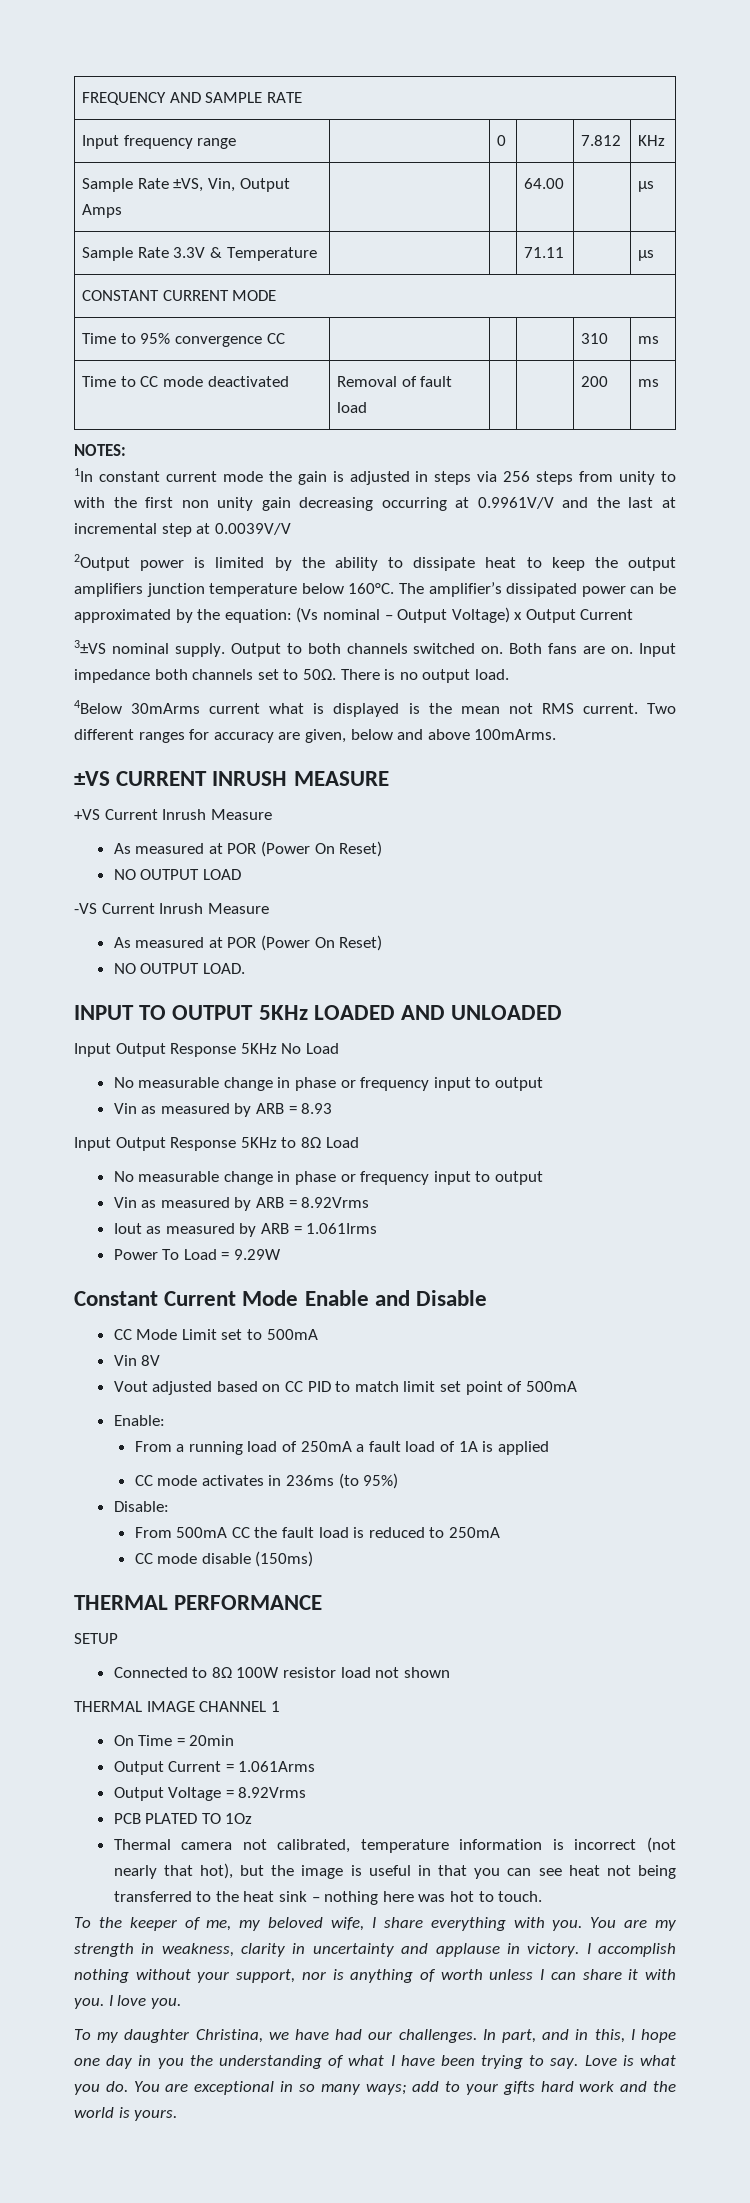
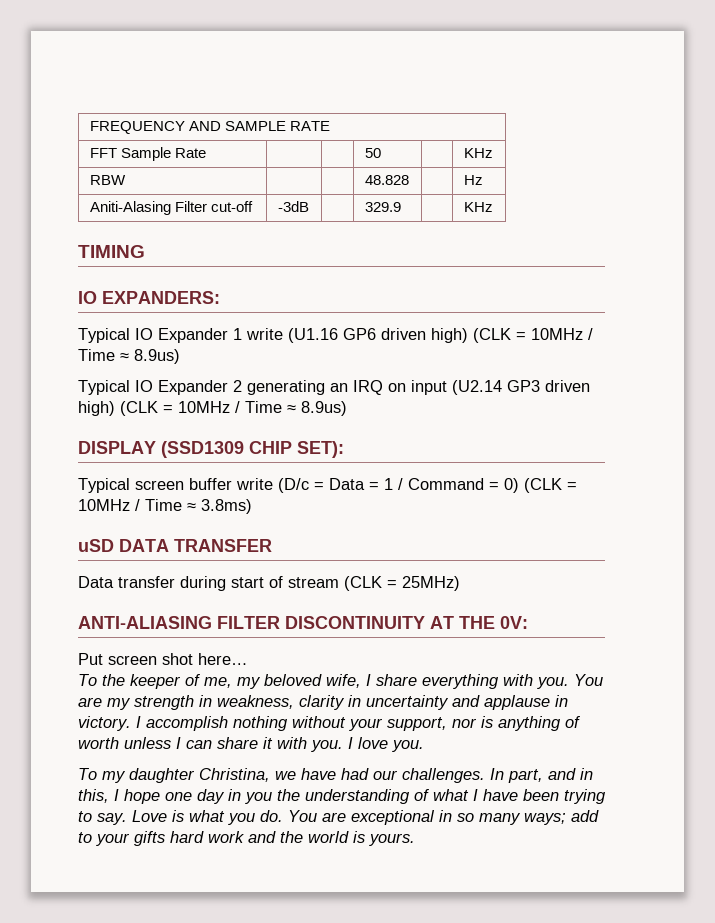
- Input frequency range | | 0 | | 7.812 | KHz
- Sample Rate ±VS, Vin, Output Amps | | | 64.00 | | µs
- Sample Rate 3.3V & Temperature | | | 71.11 | | µs
- CONSTANT CURRENT MODE
- Time to 95% convergence CC | | | | 310 | ms
- Time to CC mode deactivated | Removal of fault load | | | 200 | ms
- NOTES:
- 1In constant current mode the gain is adjusted in steps via 256 steps from unity to with the first non unity gain decreasing occurring at 0.9961V/V and the last at incremental step at 0.0039V/V
- 2Output power is limited by the ability to dissipate heat to keep the output amplifiers junction temperature below 160°C. The amplifier’s dissipated power can be approximated by the equation: (Vs nominal – Output Voltage) x Output Current
- 3±VS nominal supply. Output to both channels switched on. Both fans are on. Input impedance both channels set to 50Ω. There is no output load.
- 4Below 30mArms current what is displayed is the mean not RMS current. Two different ranges for accuracy are given, below and above 100mArms.
- ±VS CURRENT INRUSH MEASURE
- +VS Current Inrush Measure
- As measured at POR (Power On Reset)
- NO OUTPUT LOAD
- -VS Current Inrush Measure
- As measured at POR (Power On Reset)
- NO OUTPUT LOAD.
- INPUT TO OUTPUT 5KHz LOADED AND UNLOADED
- Input Output Response 5KHz No Load
- No measurable change in phase or frequency input to output
- Vin as measured by ARB = 8.93
- Input Output Response 5KHz to 8Ω Load
- No measurable change in phase or frequency input to output
- Vin as measured by ARB = 8.92Vrms
- Iout as measured by ARB = 1.061Irms
- Power To Load = 9.29W
- Constant Current Mode Enable and Disable
- CC Mode Limit set to 500mA
- Vin 8V
- Vout adjusted based on CC PID to match limit set point of 500mA
- Enable:
- From a running load of 250mA a fault load of 1A is applied
- CC mode activates in 236ms (to 95%)
- Disable:
- From 500mA CC the fault load is reduced to 250mA
- CC mode disable (150ms)
- THERMAL PERFORMANCE
- SETUP
- Connected to 8Ω 100W resistor load not shown
- THERMAL IMAGE CHANNEL 1
- On Time = 20min
- Output Current = 1.061Arms
- Output Voltage = 8.92Vrms
- PCB PLATED TO 1Oz
- Thermal camera not calibrated, temperature information is incorrect (not nearly that hot), but the image is useful in that you can see heat not being transferred to the heat sink – nothing here was hot to touch.
+ FFT Sample Rate | | | 50 | | KHz
+ RBW | | | 48.828 | | Hz
+ Aniti-Alasing Filter cut-off | -3dB | | 329.9 | | KHz
+ TIMING
+ IO EXPANDERS:
+ Typical IO Expander 1 write (U1.16 GP6 driven high) (CLK = 10MHz / Time ≈ 8.9us)
+ Typical IO Expander 2 generating an IRQ on input (U2.14 GP3 driven high) (CLK = 10MHz / Time ≈ 8.9us)
+ DISPLAY (SSD1309 CHIP SET):
+ Typical screen buffer write (D/c = Data = 1 / Command = 0) (CLK = 10MHz / Time ≈ 3.8ms)
+ uSD DATA TRANSFER
+ Data transfer during start of stream (CLK = 25MHz)
+ ANTI-ALIASING FILTER DISCONTINUITY AT THE 0V:
+ Put screen shot here…

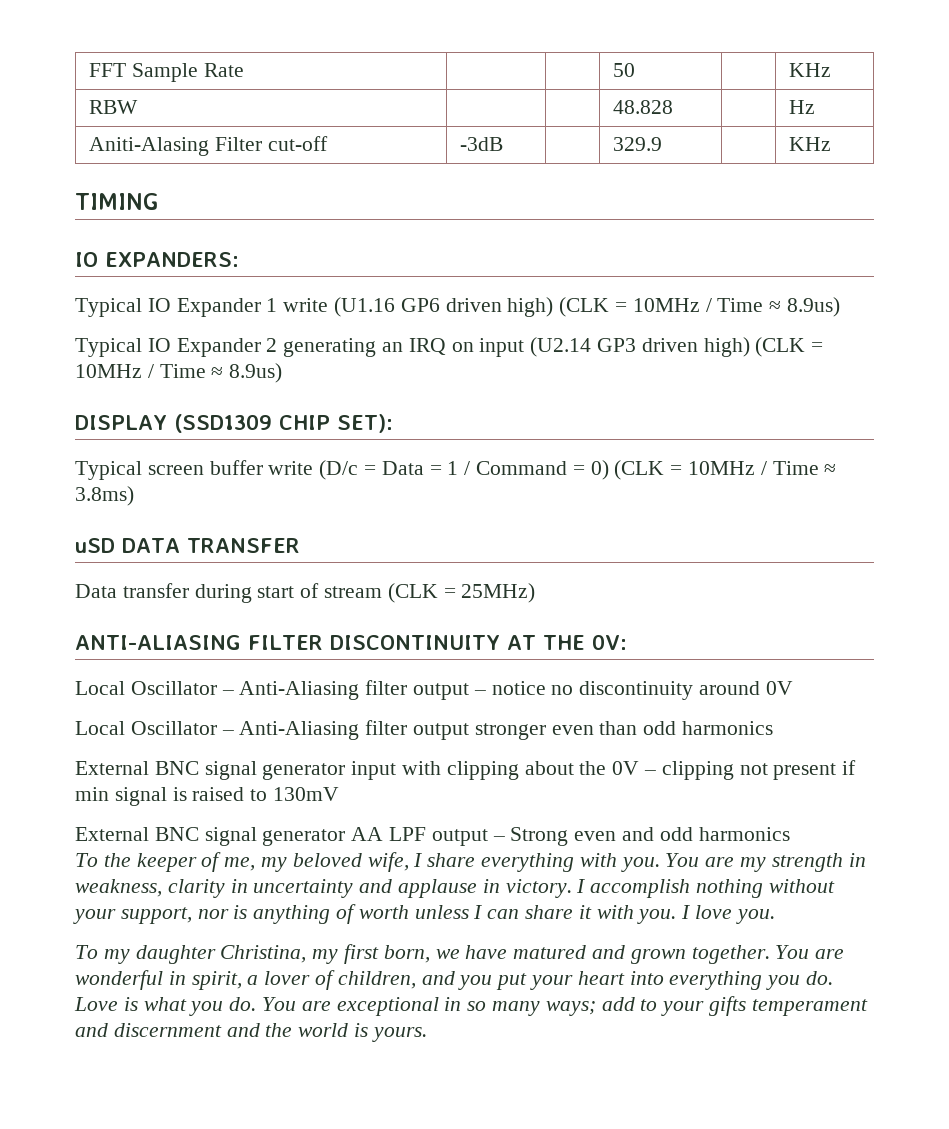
- FREQUENCY AND SAMPLE RATE
- Put screen shot here…
+ Local Oscillator – Anti-Aliasing filter output – notice no discontinuity around 0V
+ Local Oscillator – Anti-Aliasing filter output stronger even than odd harmonics
+ External BNC signal generator input with clipping about the 0V – clipping not present if min signal is raised to 130mV
+ External BNC signal generator AA LPF output – Strong even and odd harmonics
- To my daughter Christina, we have had our challenges. In part, and in this, I hope one day in you the understanding of what I have been trying to say.
+ To my daughter Christina, my first born, we have matured and grown together. You are wonderful in spirit, a lover of children, and you put your heart into everything you do.
- You are exceptional in so many ways; add to your gifts hard work and the world is yours.
+ You are exceptional in so many ways; add to your gifts temperament and discernment and the world is yours.

